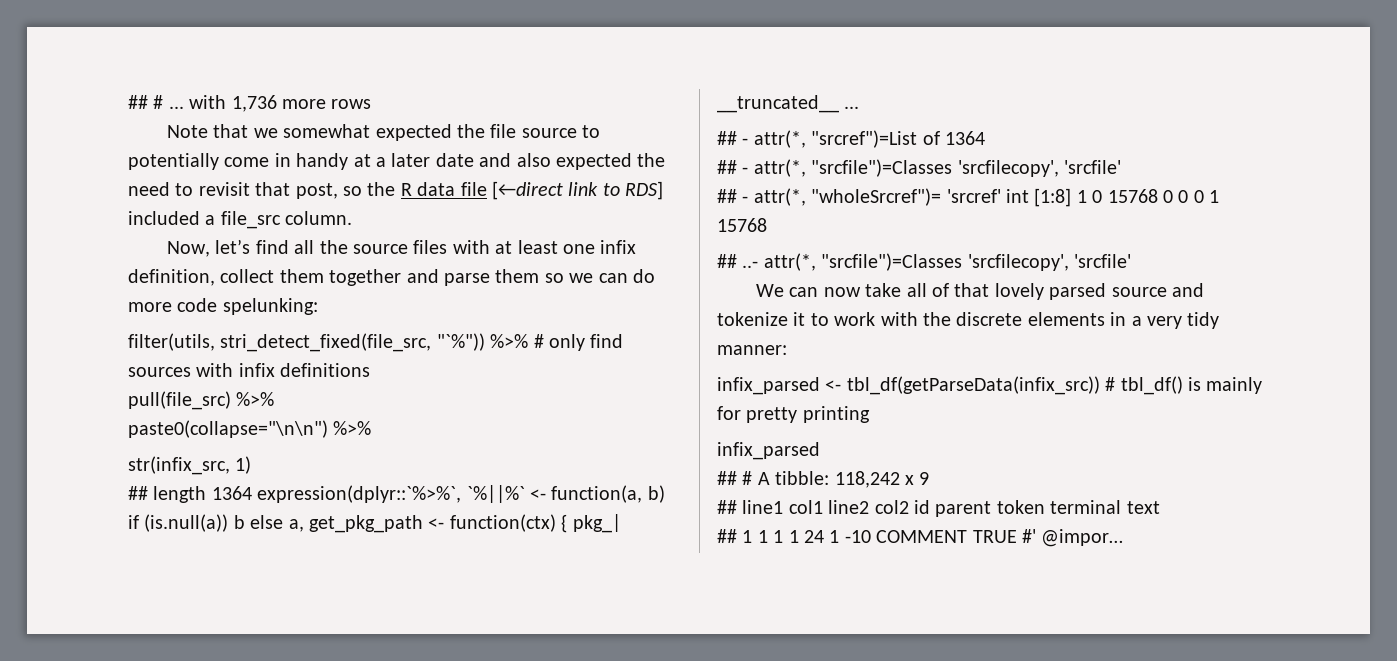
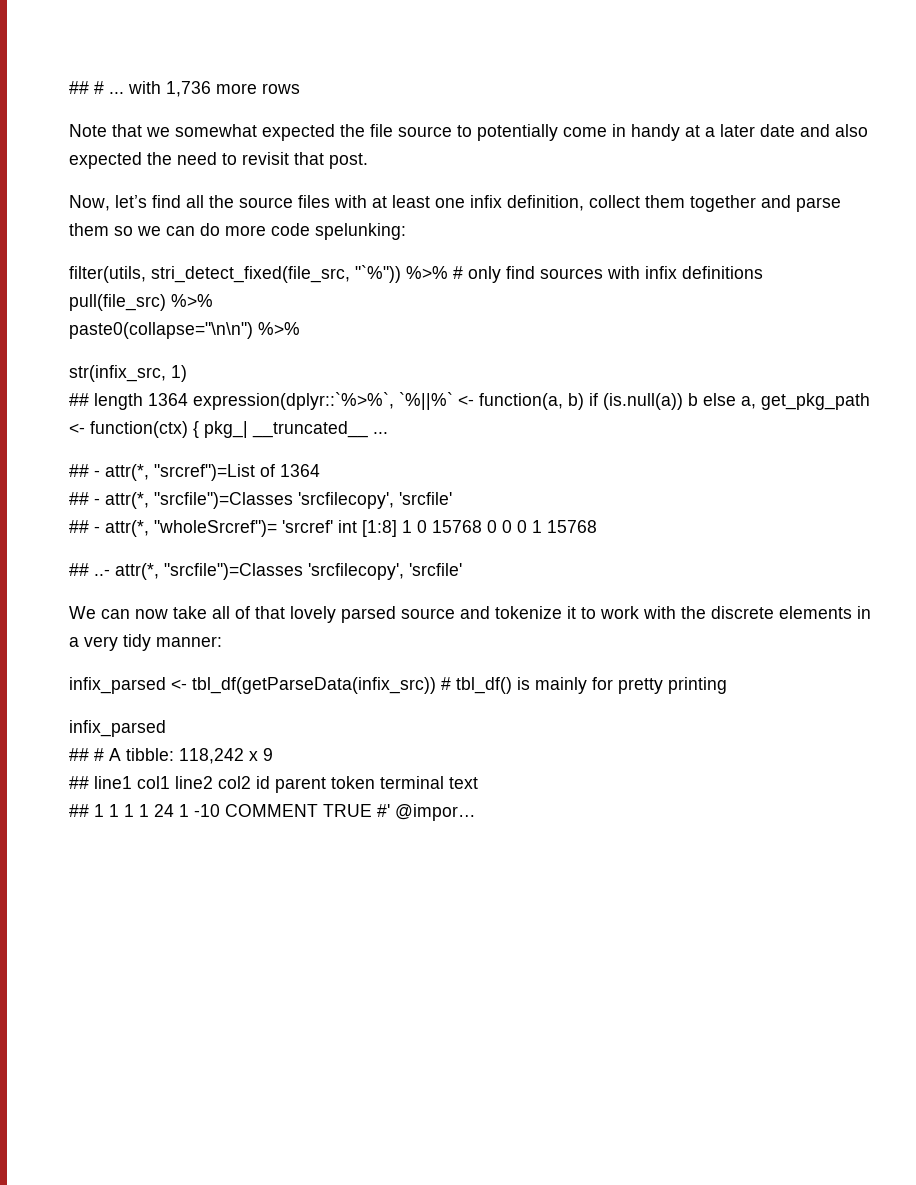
- Note that we somewhat expected the file source to potentially come in handy at a later date and also expected the need to revisit that post, so the R data file [←direct link to RDS] included a file_src column.
+ Note that we somewhat expected the file source to potentially come in handy at a later date and also expected the need to revisit that post.

